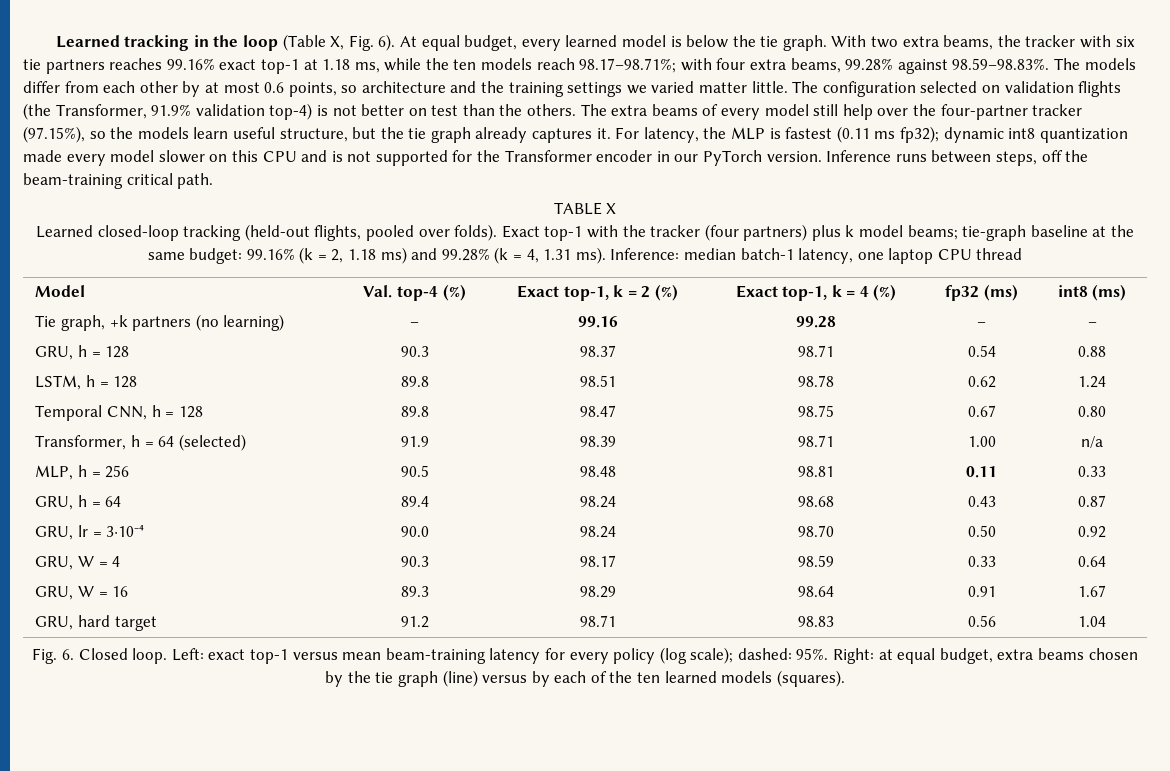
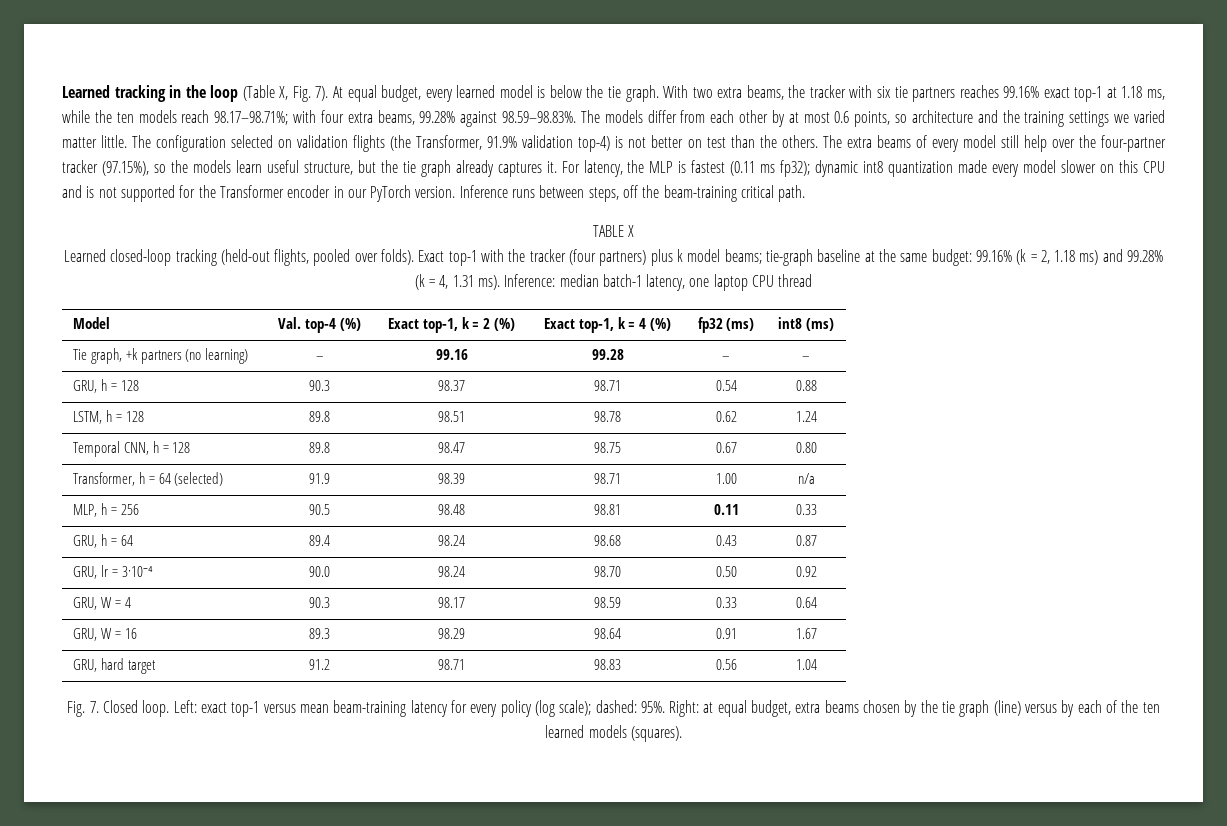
- Learned tracking in the loop (Table X, Fig. 6).
+ Learned tracking in the loop (Table X, Fig. 7).
- Fig. 6. Closed loop.
+ Fig. 7. Closed loop.

